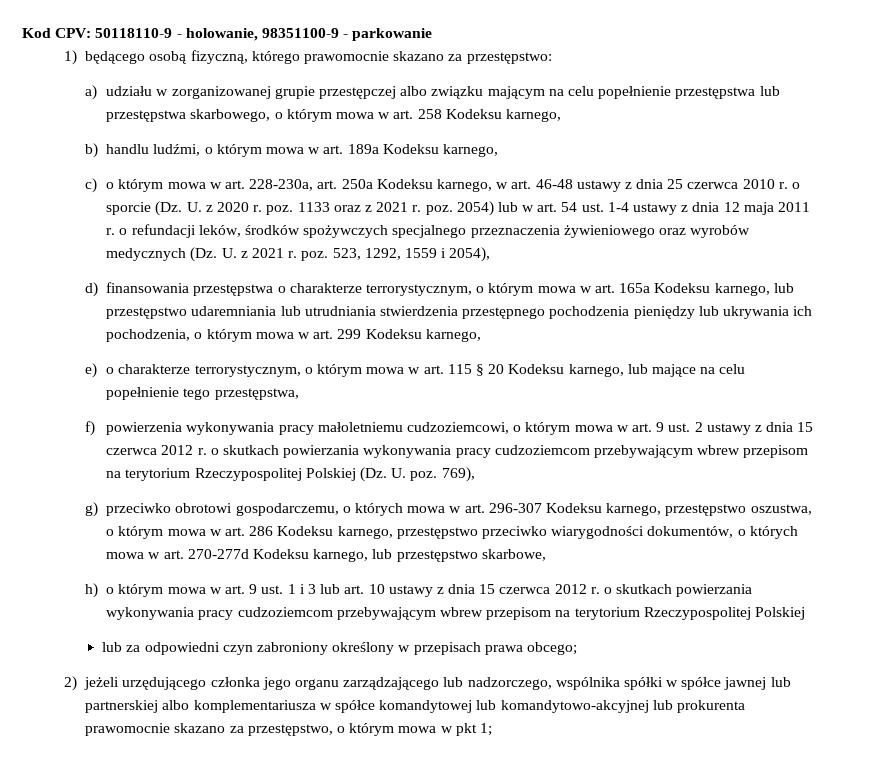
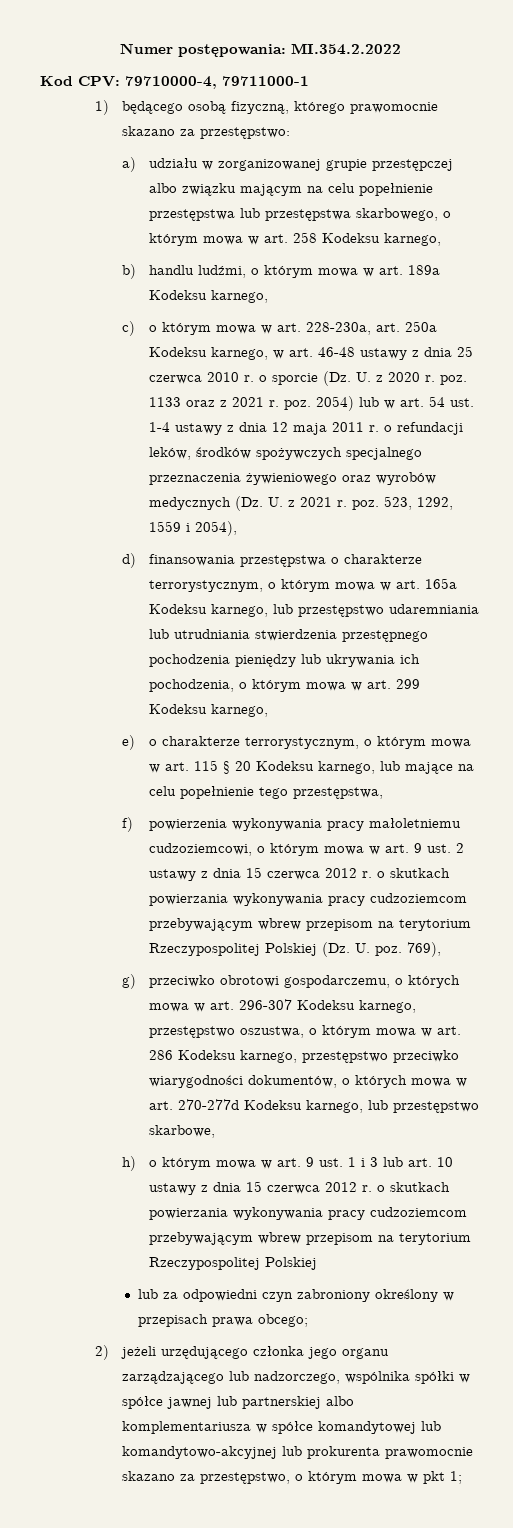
- Kod CPV: 50118110-9 - holowanie, 98351100-9 - parkowanie
+ Numer postępowania: MI.354.2.2022
+ Kod CPV: 79710000-4, 79711000-1

